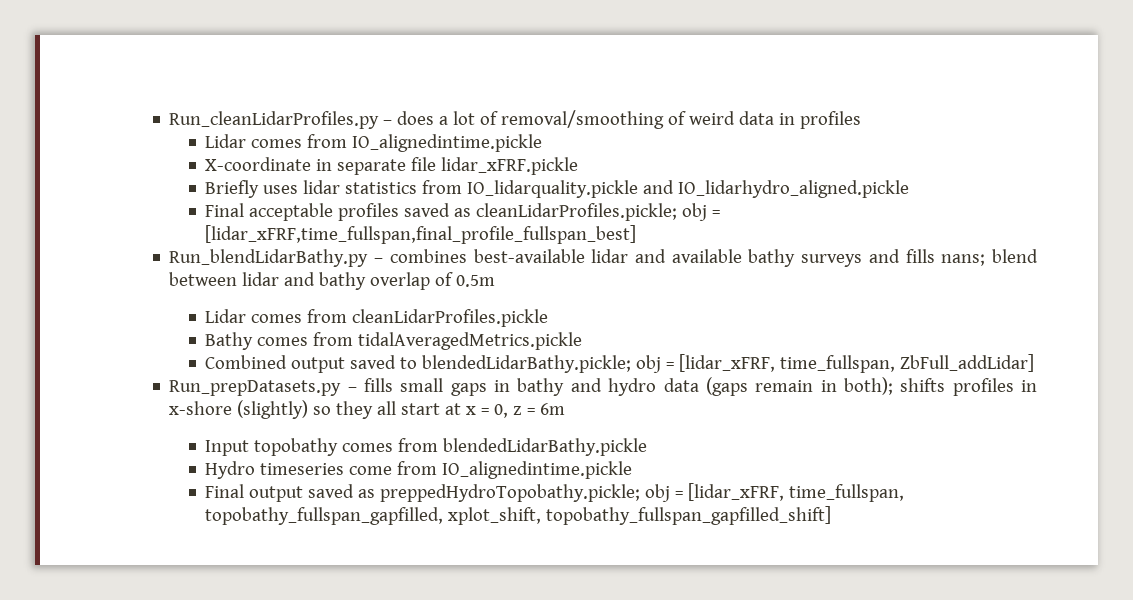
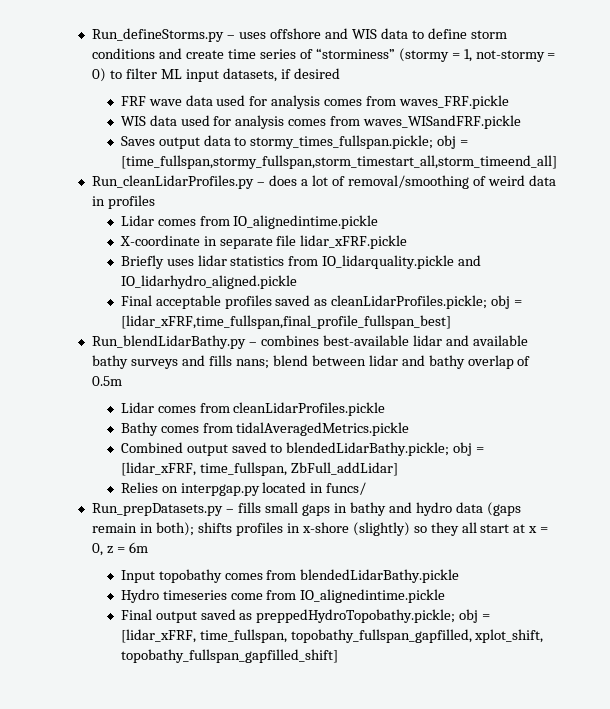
+ Run_defineStorms.py – uses offshore and WIS data to define storm conditions and create time series of “storminess” (stormy = 1, not-stormy = 0) to filter ML input datasets, if desired
+ FRF wave data used for analysis comes from waves_FRF.pickle
+ WIS data used for analysis comes from waves_WISandFRF.pickle
+ Saves output data to stormy_times_fullspan.pickle; obj = [time_fullspan,stormy_fullspan,storm_timestart_all,storm_timeend_all]
+ Relies on interpgap.py located in funcs/

